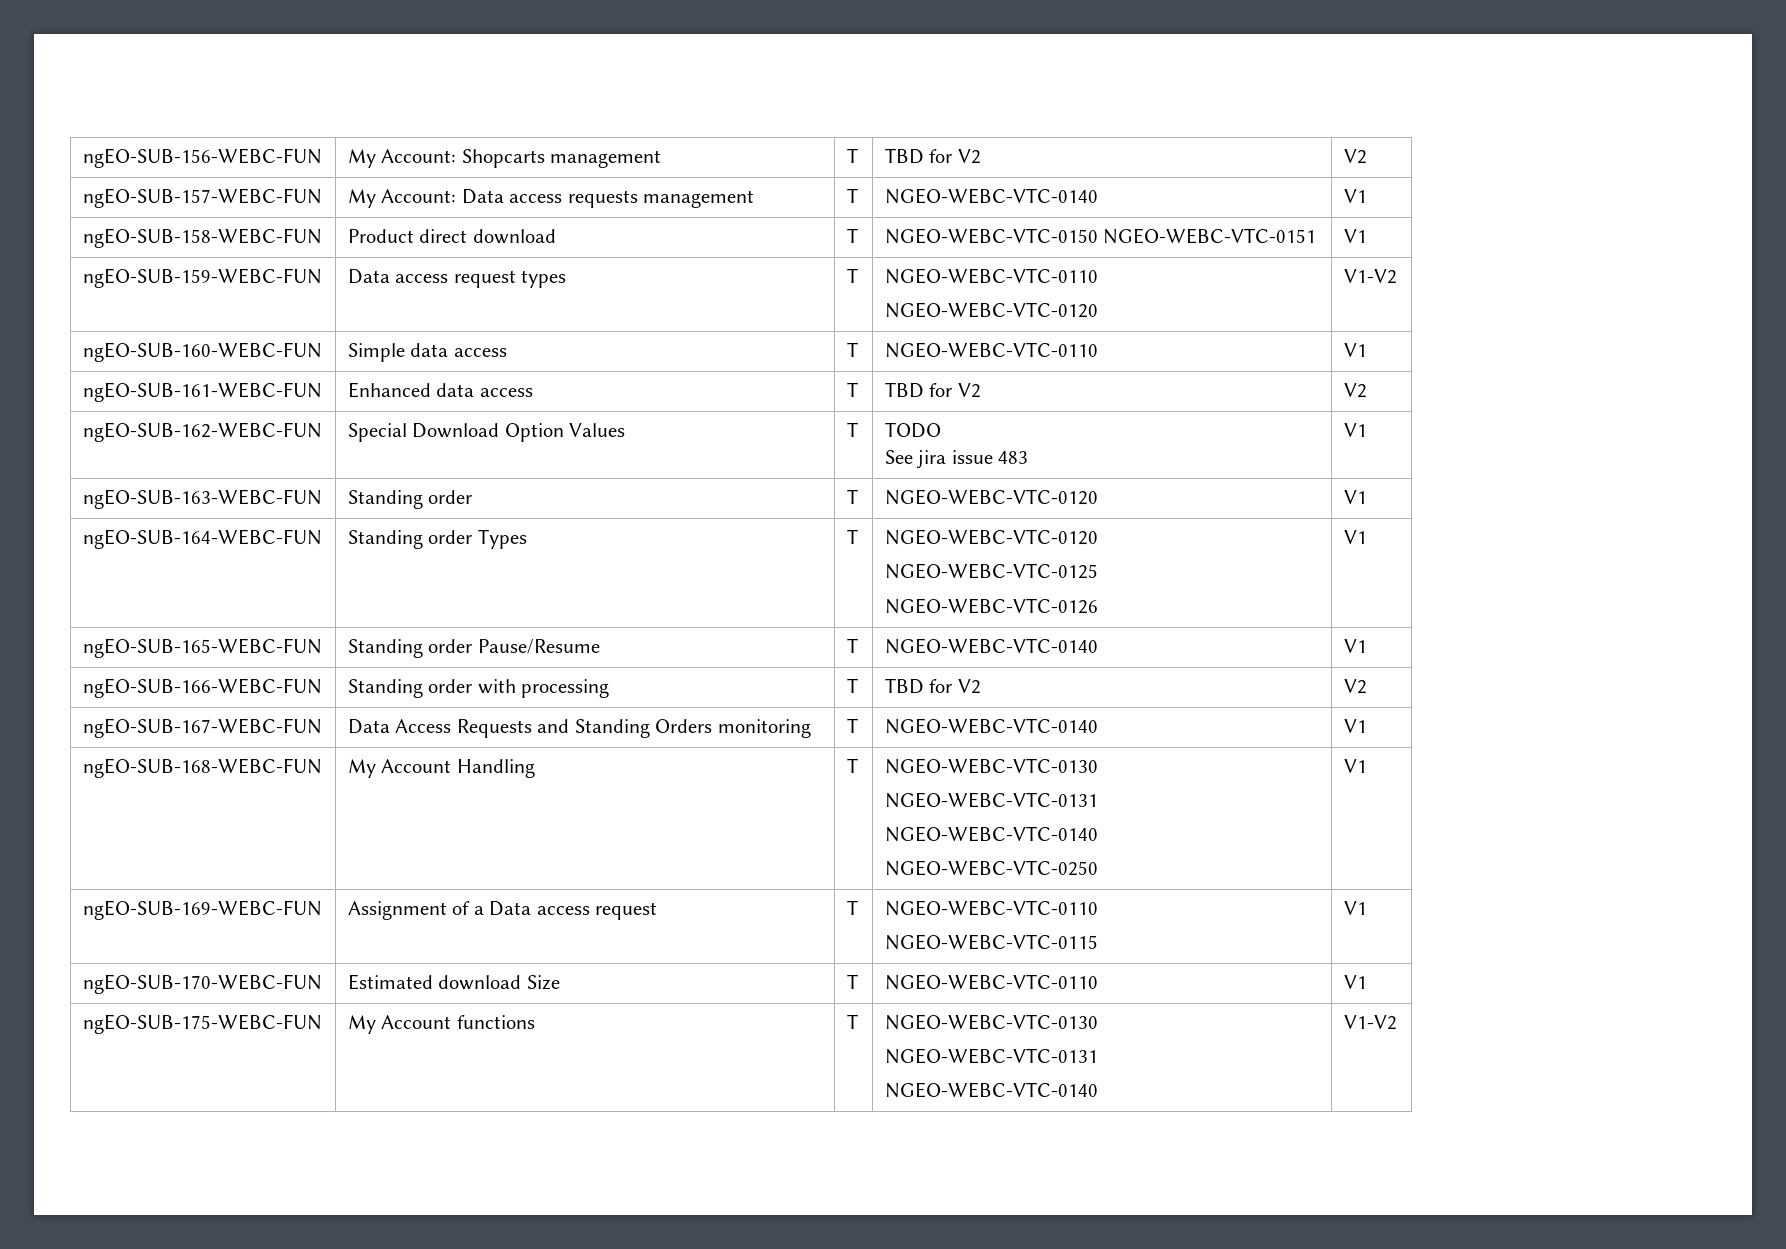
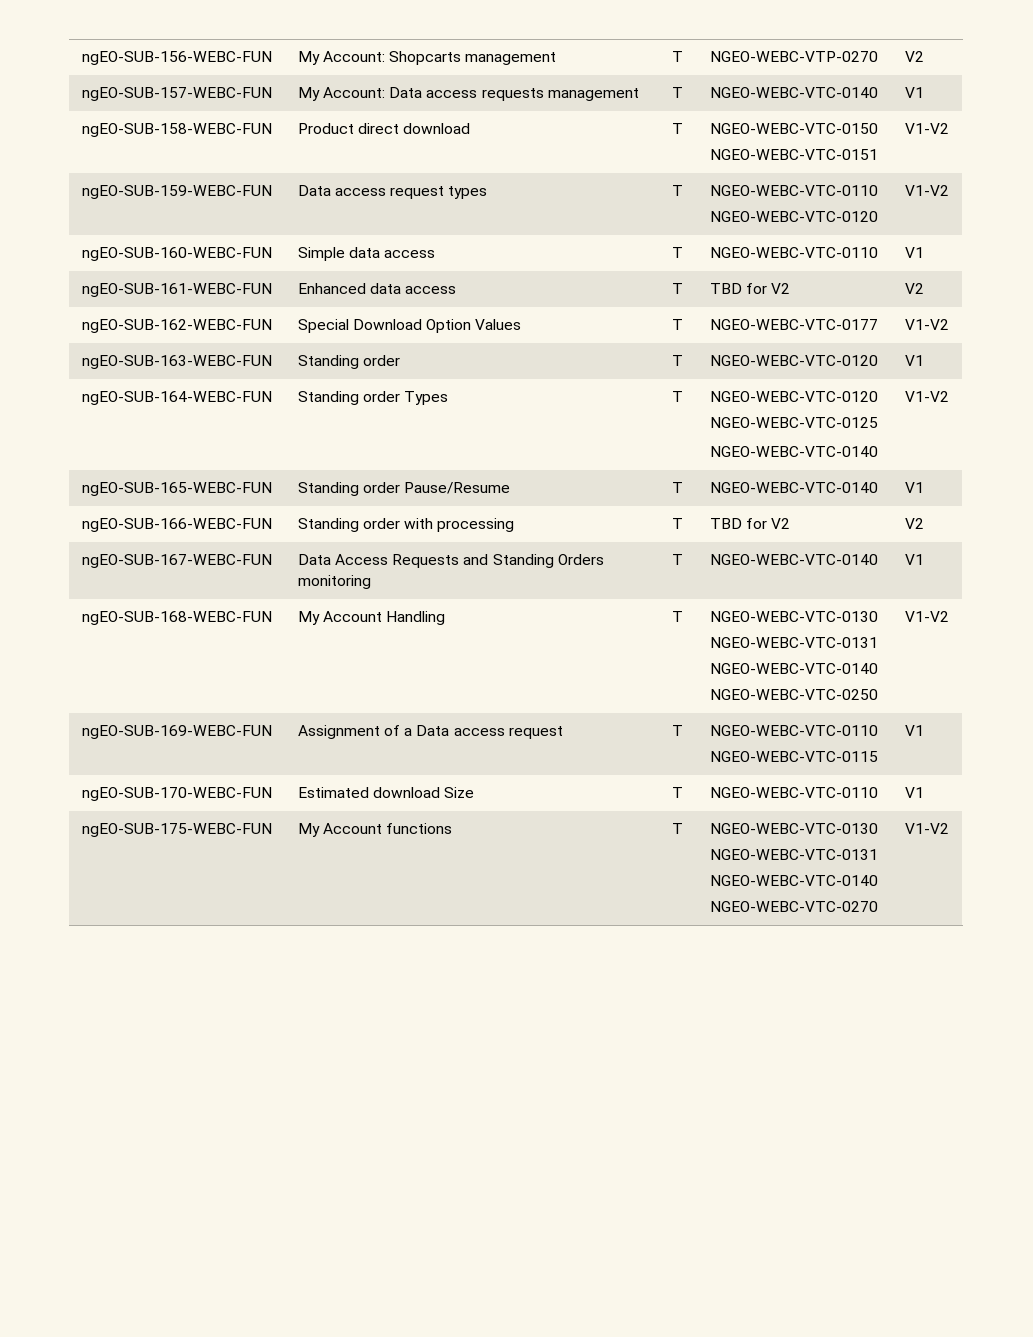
- ngEO-SUB-156-WEBC-FUN | My Account: Shopcarts management | T | TBD for V2 | V2
+ ngEO-SUB-156-WEBC-FUN | My Account: Shopcarts management | T | NGEO-WEBC-VTP-0270 | V2
- ngEO-SUB-158-WEBC-FUN | Product direct download | T | NGEO-WEBC-VTC-0150 NGEO-WEBC-VTC-0151 | V1
+ ngEO-SUB-158-WEBC-FUN | Product direct download | T | NGEO-WEBC-VTC-0150
+ NGEO-WEBC-VTC-0151 | V1-V2
- ngEO-SUB-162-WEBC-FUN | Special Download Option Values | T | TODO
- See jira issue 483 | V1
+ ngEO-SUB-162-WEBC-FUN | Special Download Option Values | T | NGEO-WEBC-VTC-0177 | V1-V2
  ngEO-SUB-164-WEBC-FUN | Standing order Types | T | NGEO-WEBC-VTC-0120
  NGEO-WEBC-VTC-0125
- NGEO-WEBC-VTC-0126 | V1
+ NGEO-WEBC-VTC-0140 | V1-V2
  ngEO-SUB-168-WEBC-FUN | My Account Handling | T | NGEO-WEBC-VTC-0130
  NGEO-WEBC-VTC-0131
  NGEO-WEBC-VTC-0140
- NGEO-WEBC-VTC-0250 | V1
+ NGEO-WEBC-VTC-0250 | V1-V2
  ngEO-SUB-175-WEBC-FUN | My Account functions | T | NGEO-WEBC-VTC-0130
  NGEO-WEBC-VTC-0131
- NGEO-WEBC-VTC-0140 | V1-V2
+ NGEO-WEBC-VTC-0140
+ NGEO-WEBC-VTC-0270 | V1-V2

